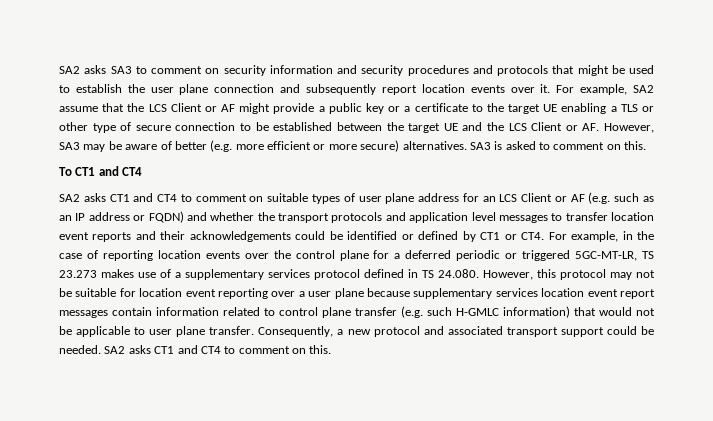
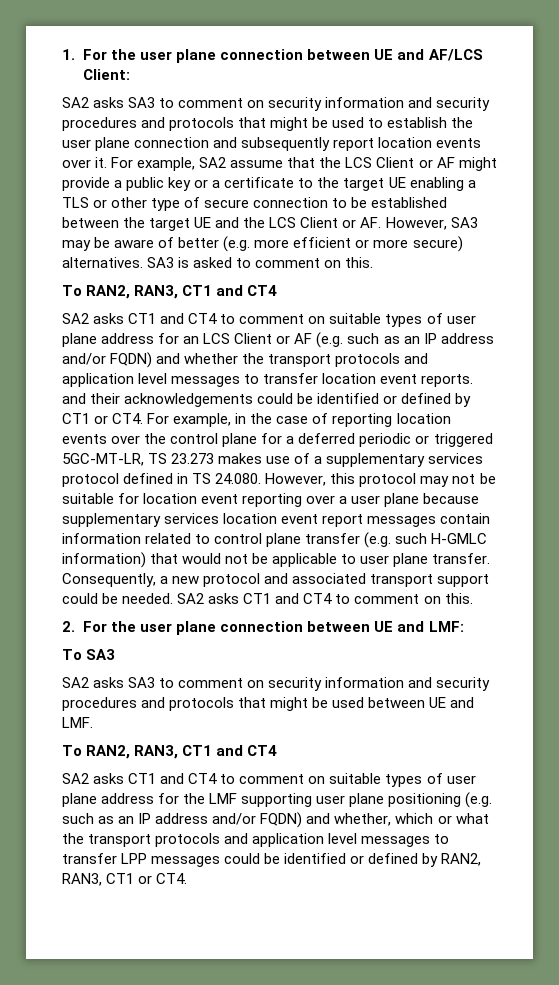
+ 1. For the user plane connection between UE and AF/LCS Client:
  SA3 is asked to comment on this.
- To CT1 and CT4
+ To RAN2, RAN3, CT1 and CT4
- SA2 asks CT1 and CT4 to comment on suitable types of user plane address for an LCS Client or AF (e.g. such as an IP address or FQDN) and whether the transport protocols and application level messages to transfer location event reports and their acknowledgements could be identified or defined by CT1 or CT4. For example, in the case of reporting location events over the control plane for a deferred periodic or triggered 5GC-MT-LR, TS 23.273 makes use of a supplementary services protocol defined in TS 24.080. However, this protocol may not be suitable for location event reporting over a user plane because supplementary services location event report messages contain information related to control plane transfer (e.g. such H-GMLC information) that would not be applicable to user plane transfer.
+ SA2 asks CT1 and CT4 to comment on suitable types of user plane address for an LCS Client or AF (e.g. such as an IP address and/or FQDN) and whether the transport protocols and application level messages to transfer location event reports. and their acknowledgements could be identified or defined by CT1 or CT4. For example, in the case of reporting location events over the control plane for a deferred periodic or triggered 5GC-MT-LR, TS 23.273 makes use of a supplementary services protocol defined in TS 24.080. However, this protocol may not be suitable for location event reporting over a user plane because supplementary services location event report messages contain information related to control plane transfer (e.g. such H-GMLC information) that would not be applicable to user plane transfer.
+ 2. For the user plane connection between UE and LMF:
+ To SA3
+ SA2 asks SA3 to comment on security information and security procedures and protocols that might be used between UE and LMF.
+ To RAN2, RAN3, CT1 and CT4
+ SA2 asks CT1 and CT4 to comment on suitable types of user plane address for the LMF supporting user plane positioning (e.g. such as an IP address and/or FQDN) and whether, which or what the transport protocols and application level messages to transfer LPP messages could be identified or defined by RAN2, RAN3, CT1 or CT4.

